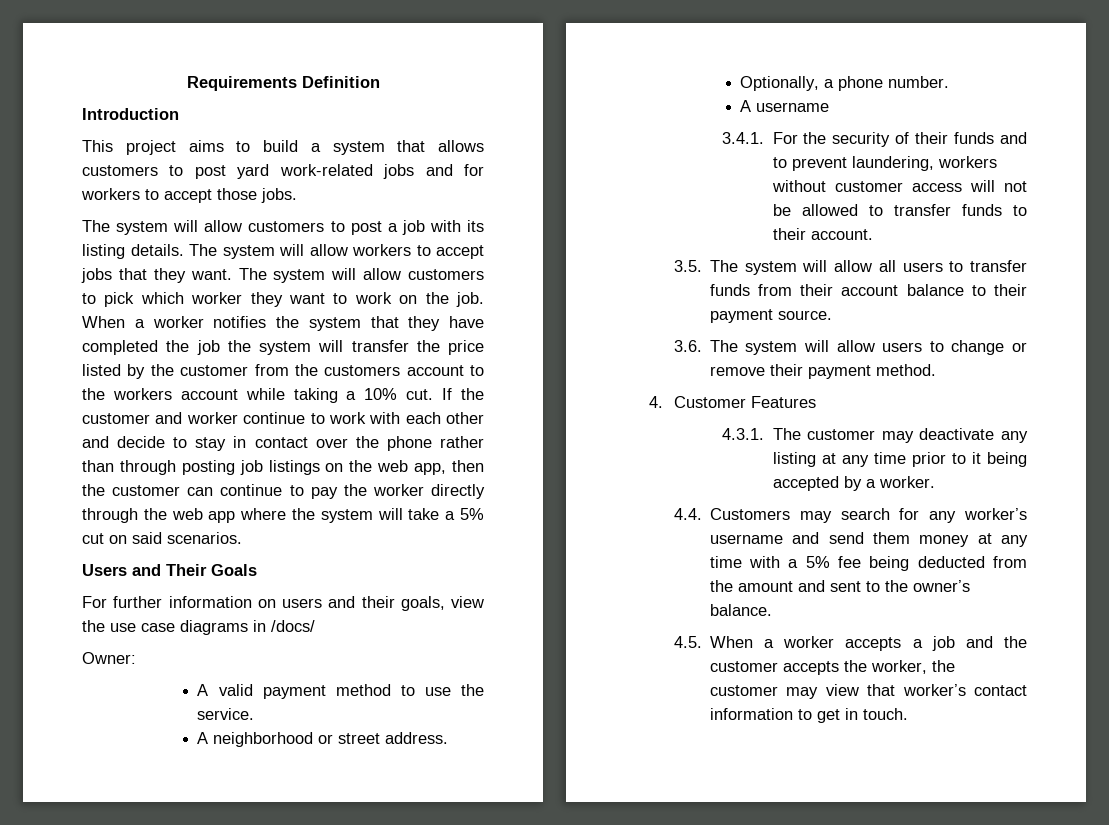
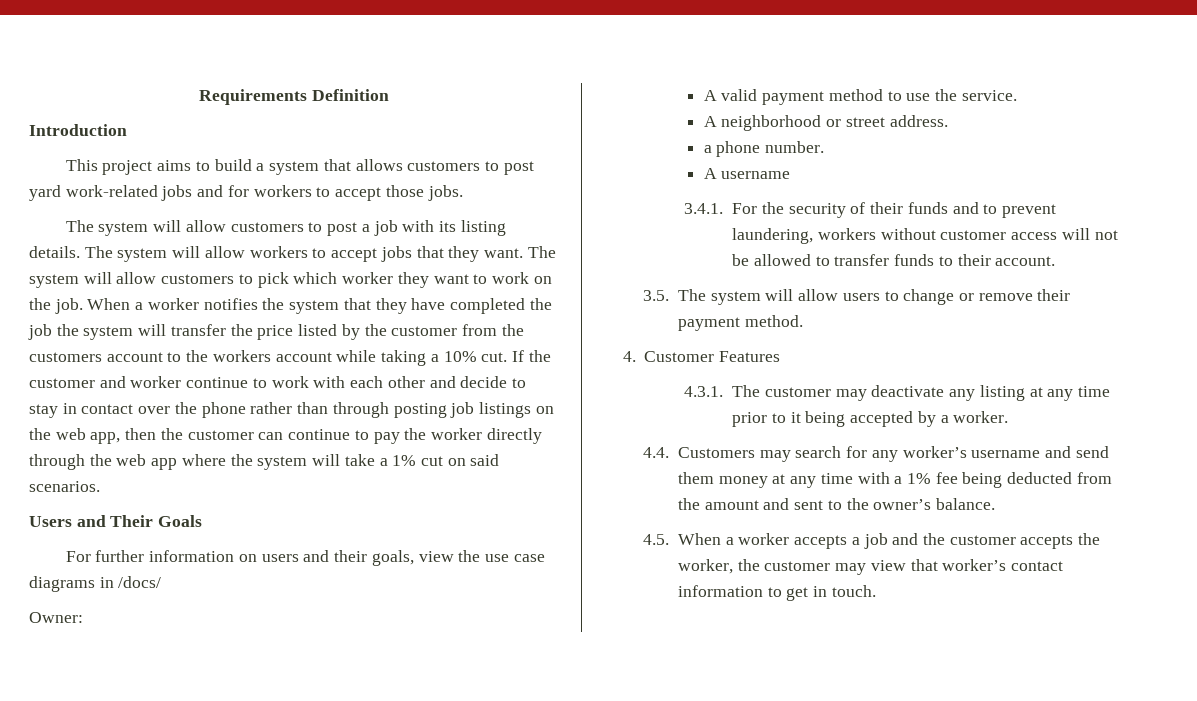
- If the customer and worker continue to work with each other and decide to stay in contact over the phone rather than through posting job listings on the web app, then the customer can continue to pay the worker directly through the web app where the system will take a 5% cut on said scenarios.
+ If the customer and worker continue to work with each other and decide to stay in contact over the phone rather than through posting job listings on the web app, then the customer can continue to pay the worker directly through the web app where the system will take a 1% cut on said scenarios.
- Optionally, a phone number.
+ a phone number.
- 3.5. The system will allow all users to transfer funds from their account balance to their payment source.
- 3.6. The system will allow users to change or remove their payment method.
+ 3.5. The system will allow users to change or remove their payment method.
- 4.4. Customers may search for any worker’s username and send them money at any time with a 5% fee being deducted from the amount and sent to the owner’s balance.
+ 4.4. Customers may search for any worker’s username and send them money at any time with a 1% fee being deducted from the amount and sent to the owner’s balance.

